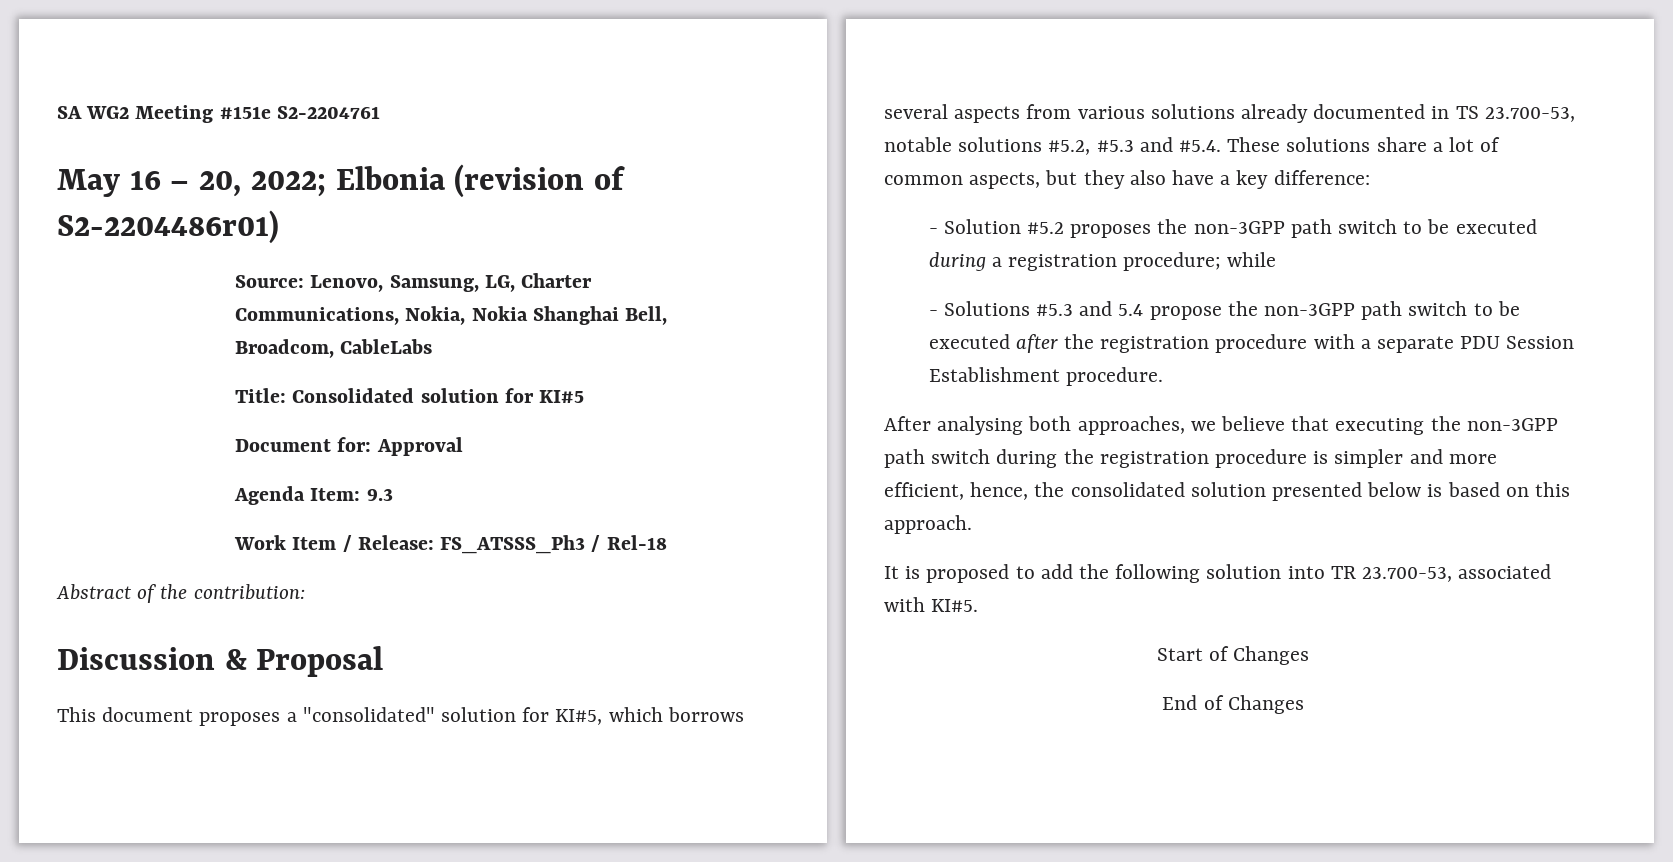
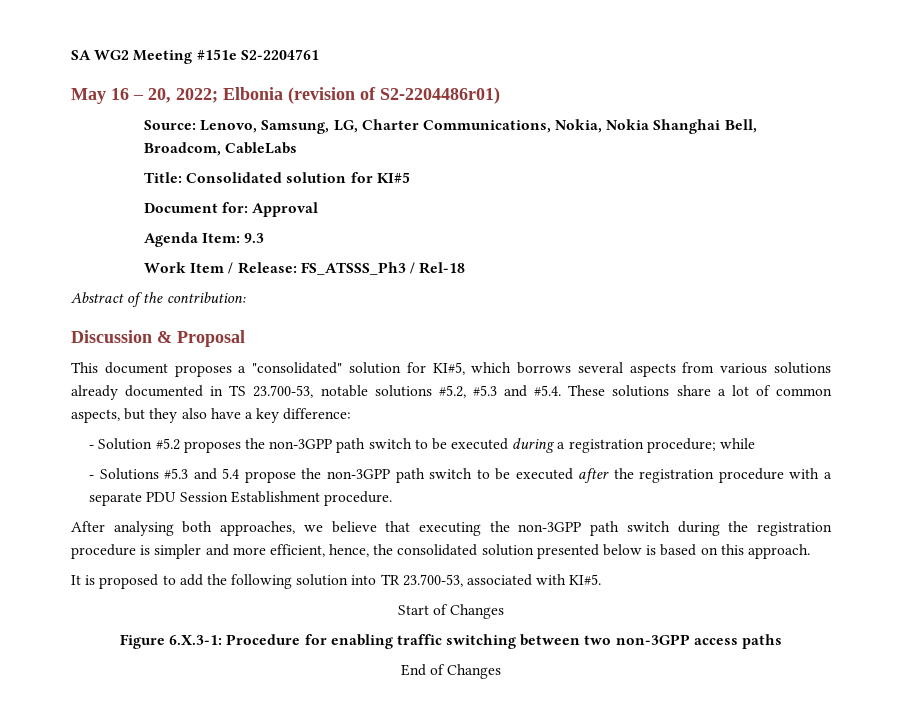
+ Figure 6.X.3-1: Procedure for enabling traffic switching between two non-3GPP access paths

